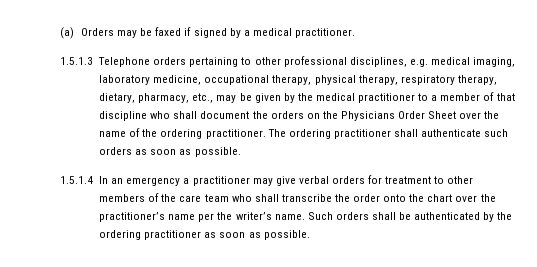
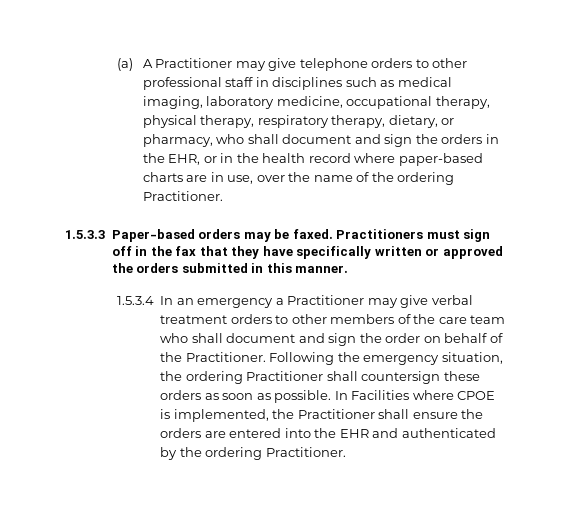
- (a) Orders may be faxed if signed by a medical practitioner.
- 1.5.1.3 Telephone orders pertaining to other professional disciplines, e.g. medical imaging, laboratory medicine, occupational therapy, physical therapy, respiratory therapy, dietary, pharmacy, etc., may be given by the medical practitioner to a member of that discipline who shall document the orders on the Physicians Order Sheet over the name of the ordering practitioner. The ordering practitioner shall authenticate such orders as soon as possible.
- 1.5.1.4 In an emergency a practitioner may give verbal orders for treatment to other members of the care team who shall transcribe the order onto the chart over the practitioner’s name per the writer’s name. Such orders shall be authenticated by the ordering practitioner as soon as possible.
+ (a) A Practitioner may give telephone orders to other professional staff in disciplines such as medical imaging, laboratory medicine, occupational therapy, physical therapy, respiratory therapy, dietary, or pharmacy, who shall document and sign the orders in the EHR, or in the health record where paper-based charts are in use, over the name of the ordering Practitioner.
+ 1.5.3.3 Paper-based orders may be faxed. Practitioners must sign off in the fax that they have specifically written or approved the orders submitted in this manner.
+ 1.5.3.4 In an emergency a Practitioner may give verbal treatment orders to other members of the care team who shall document and sign the order on behalf of the Practitioner. Following the emergency situation, the ordering Practitioner shall countersign these orders as soon as possible. In Facilities where CPOE is implemented, the Practitioner shall ensure the orders are entered into the EHR and authenticated by the ordering Practitioner.

